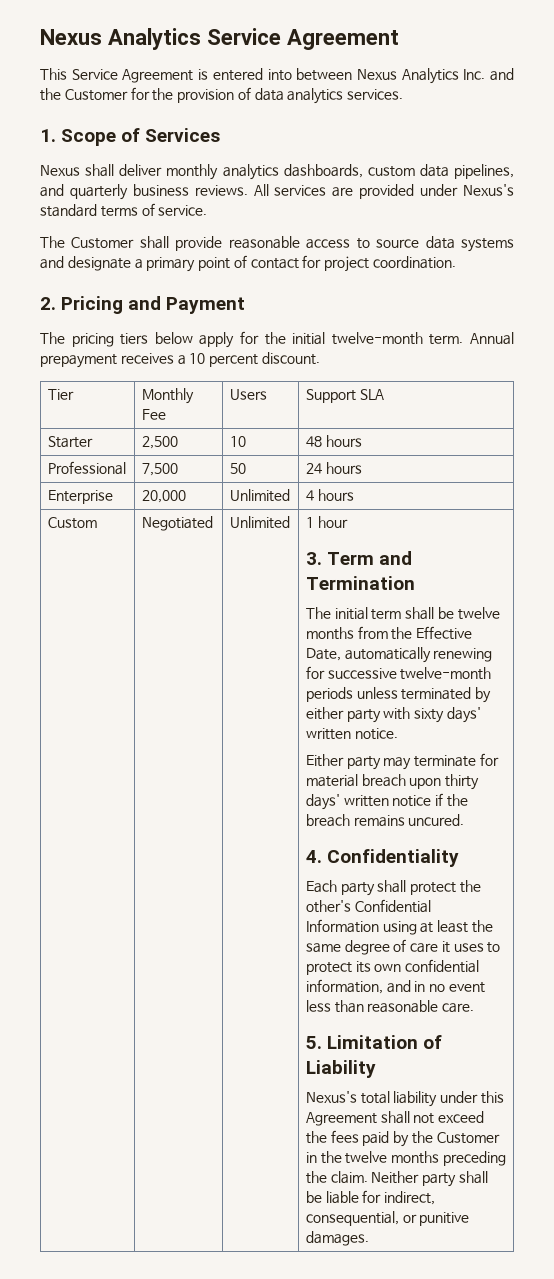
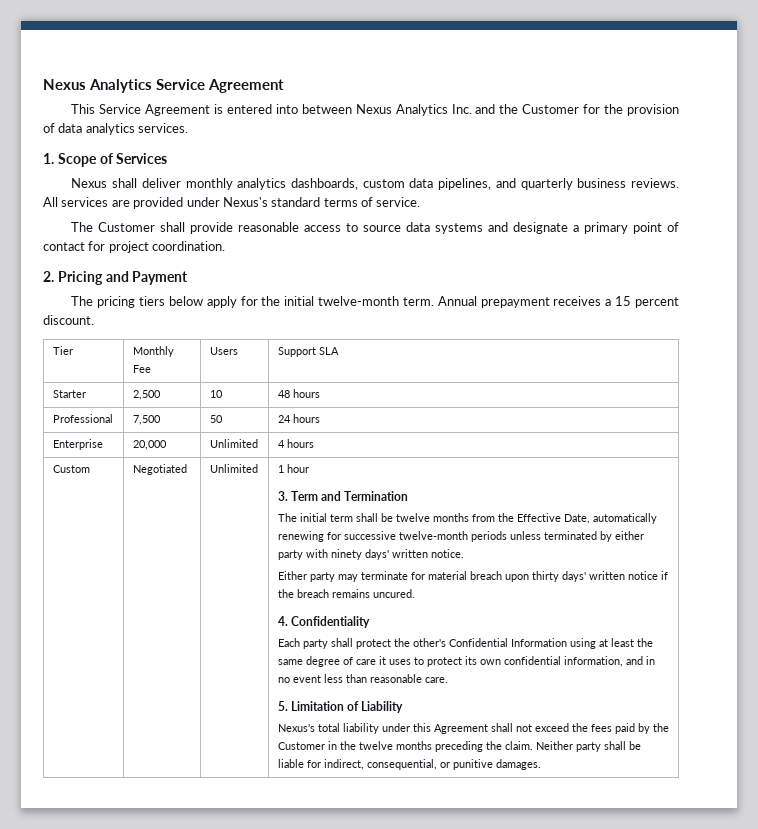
- Annual prepayment receives a 10 percent discount.
+ Annual prepayment receives a 15 percent discount.
- The initial term shall be twelve months from the Effective Date, automatically renewing for successive twelve-month periods unless terminated by either party with sixty days' written notice.
+ The initial term shall be twelve months from the Effective Date, automatically renewing for successive twelve-month periods unless terminated by either party with ninety days' written notice.

